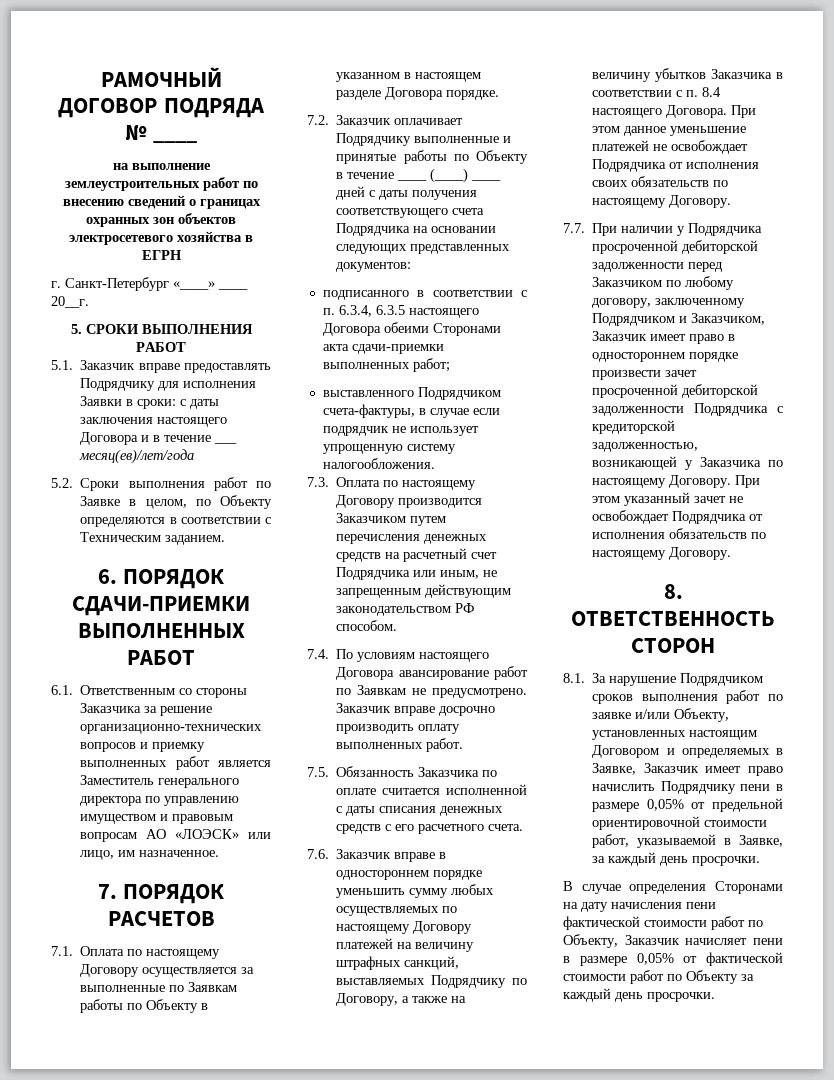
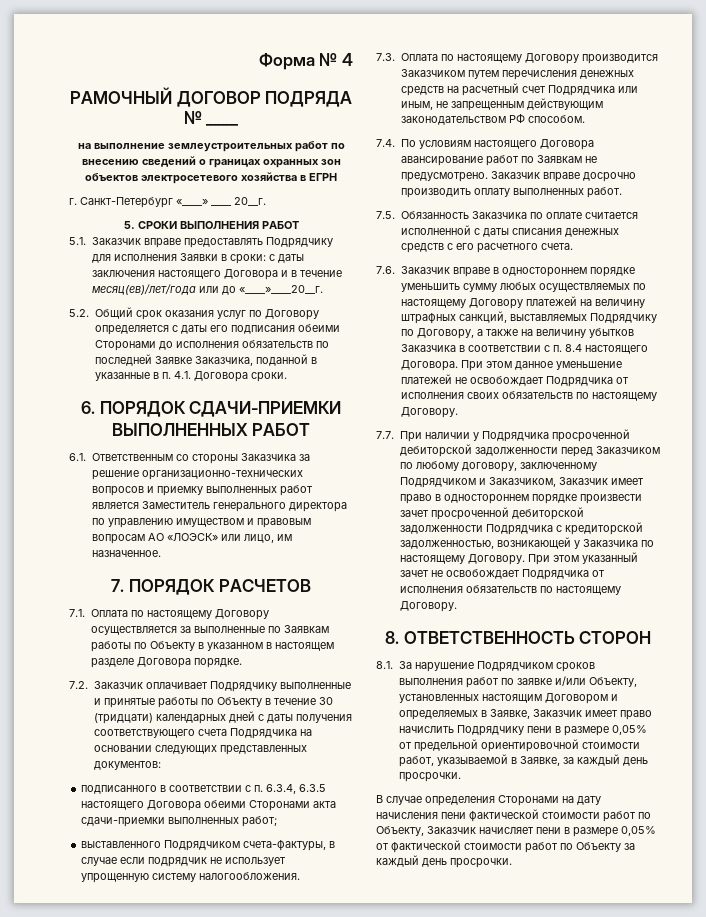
+ Форма № 4
- 5.1. Заказчик вправе предоставлять Подрядчику для исполнения Заявки в сроки: с даты заключения настоящего Договора и в течение ___ месяц(ев)/лет/года
- 5.2. Сроки выполнения работ по Заявке в целом, по Объекту определяются в соответствии с Техническим заданием.
+ 5.1. Заказчик вправе предоставлять Подрядчику для исполнения Заявки в сроки: с даты заключения настоящего Договора и в течение месяц(ев)/лет/года или до «____»____20__г.
+ 5.2. Общий срок оказания услуг по Договору определяется с даты его подписания обеими Сторонами до исполнения обязательств по последней Заявке Заказчика, поданной в указанные в п. 4.1. Договора сроки.
- 7.2. Заказчик оплачивает Подрядчику выполненные и принятые работы по Объекту в течение ____ (____) ____ дней с даты получения соответствующего счета Подрядчика на основании следующих представленных документов:
+ 7.2. Заказчик оплачивает Подрядчику выполненные и принятые работы по Объекту в течение 30 (тридцати) календарных дней с даты получения соответствующего счета Подрядчика на основании следующих представленных документов:

